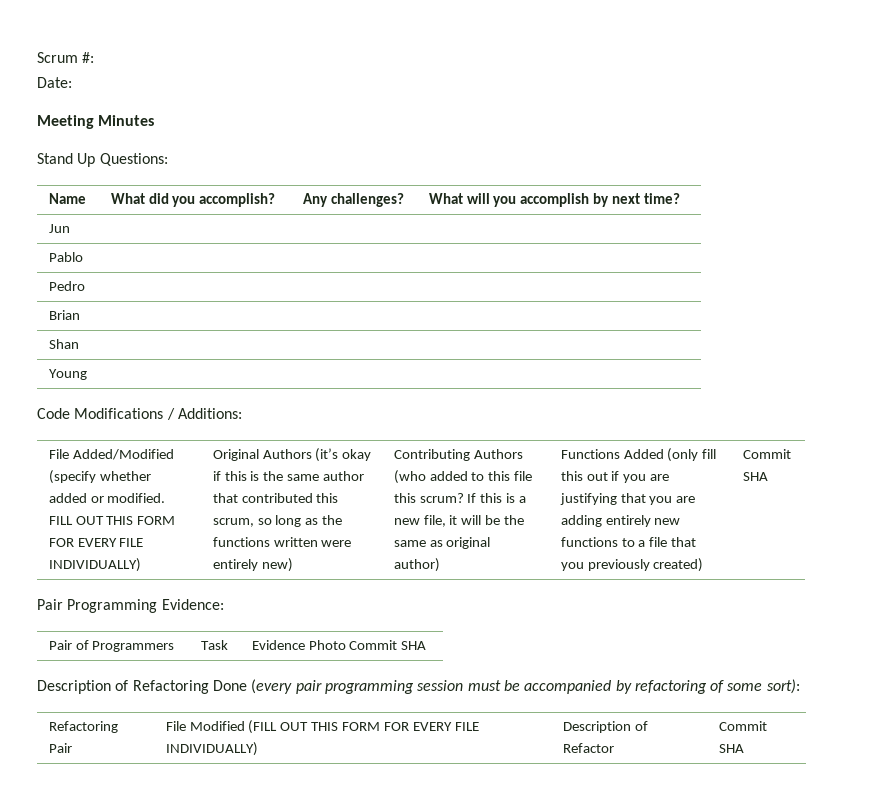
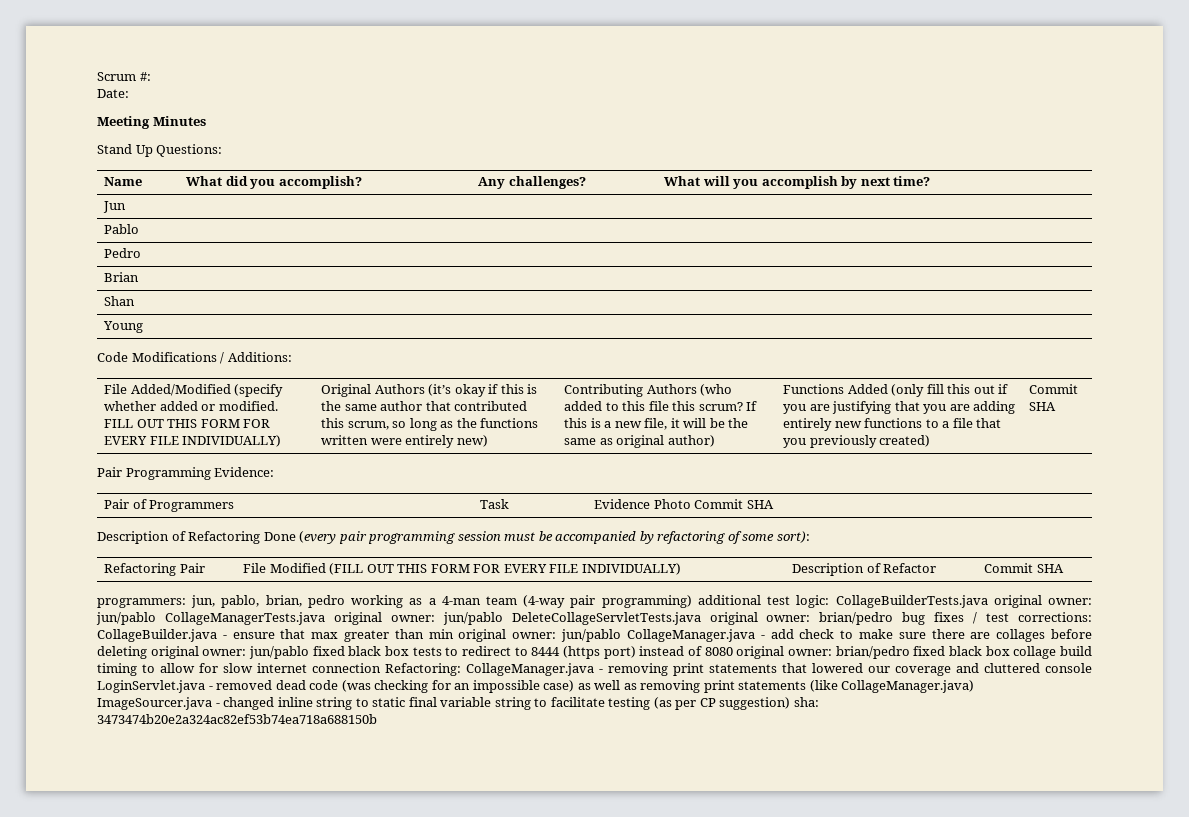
+ programmers: jun, pablo, brian, pedro working as a 4-man team (4-way pair programming) additional test logic: CollageBuilderTests.java original owner: jun/pablo CollageManagerTests.java original owner: jun/pablo DeleteCollageServletTests.java original owner: brian/pedro bug fixes / test corrections: CollageBuilder.java - ensure that max greater than min original owner: jun/pablo CollageManager.java - add check to make sure there are collages before deleting original owner: jun/pablo fixed black box tests to redirect to 8444 (https port) instead of 8080 original owner: brian/pedro fixed black box collage build timing to allow for slow internet connection Refactoring: CollageManager.java - removing print statements that lowered our coverage and cluttered console LoginServlet.java - removed dead code (was checking for an impossible case) as well as removing print statements (like CollageManager.java) ImageSourcer.java - changed inline string to static final variable string to facilitate testing (as per CP suggestion) sha: 3473474b20e2a324ac82ef53b74ea718a688150b

